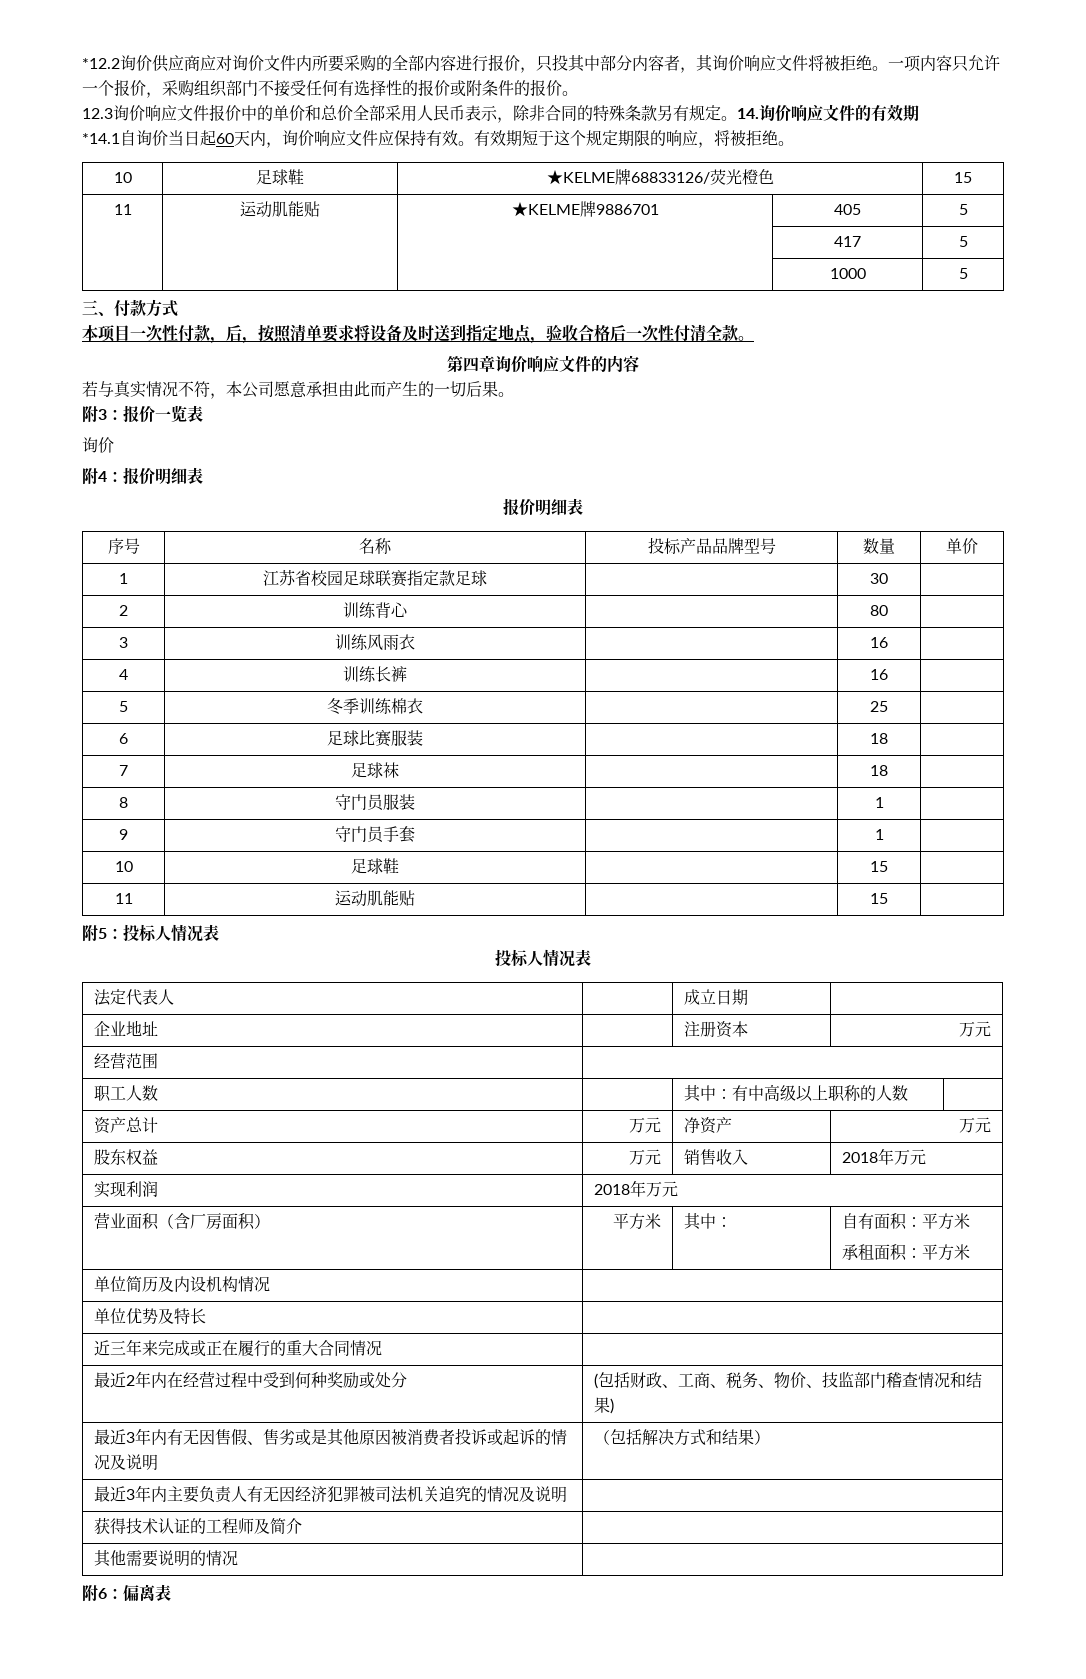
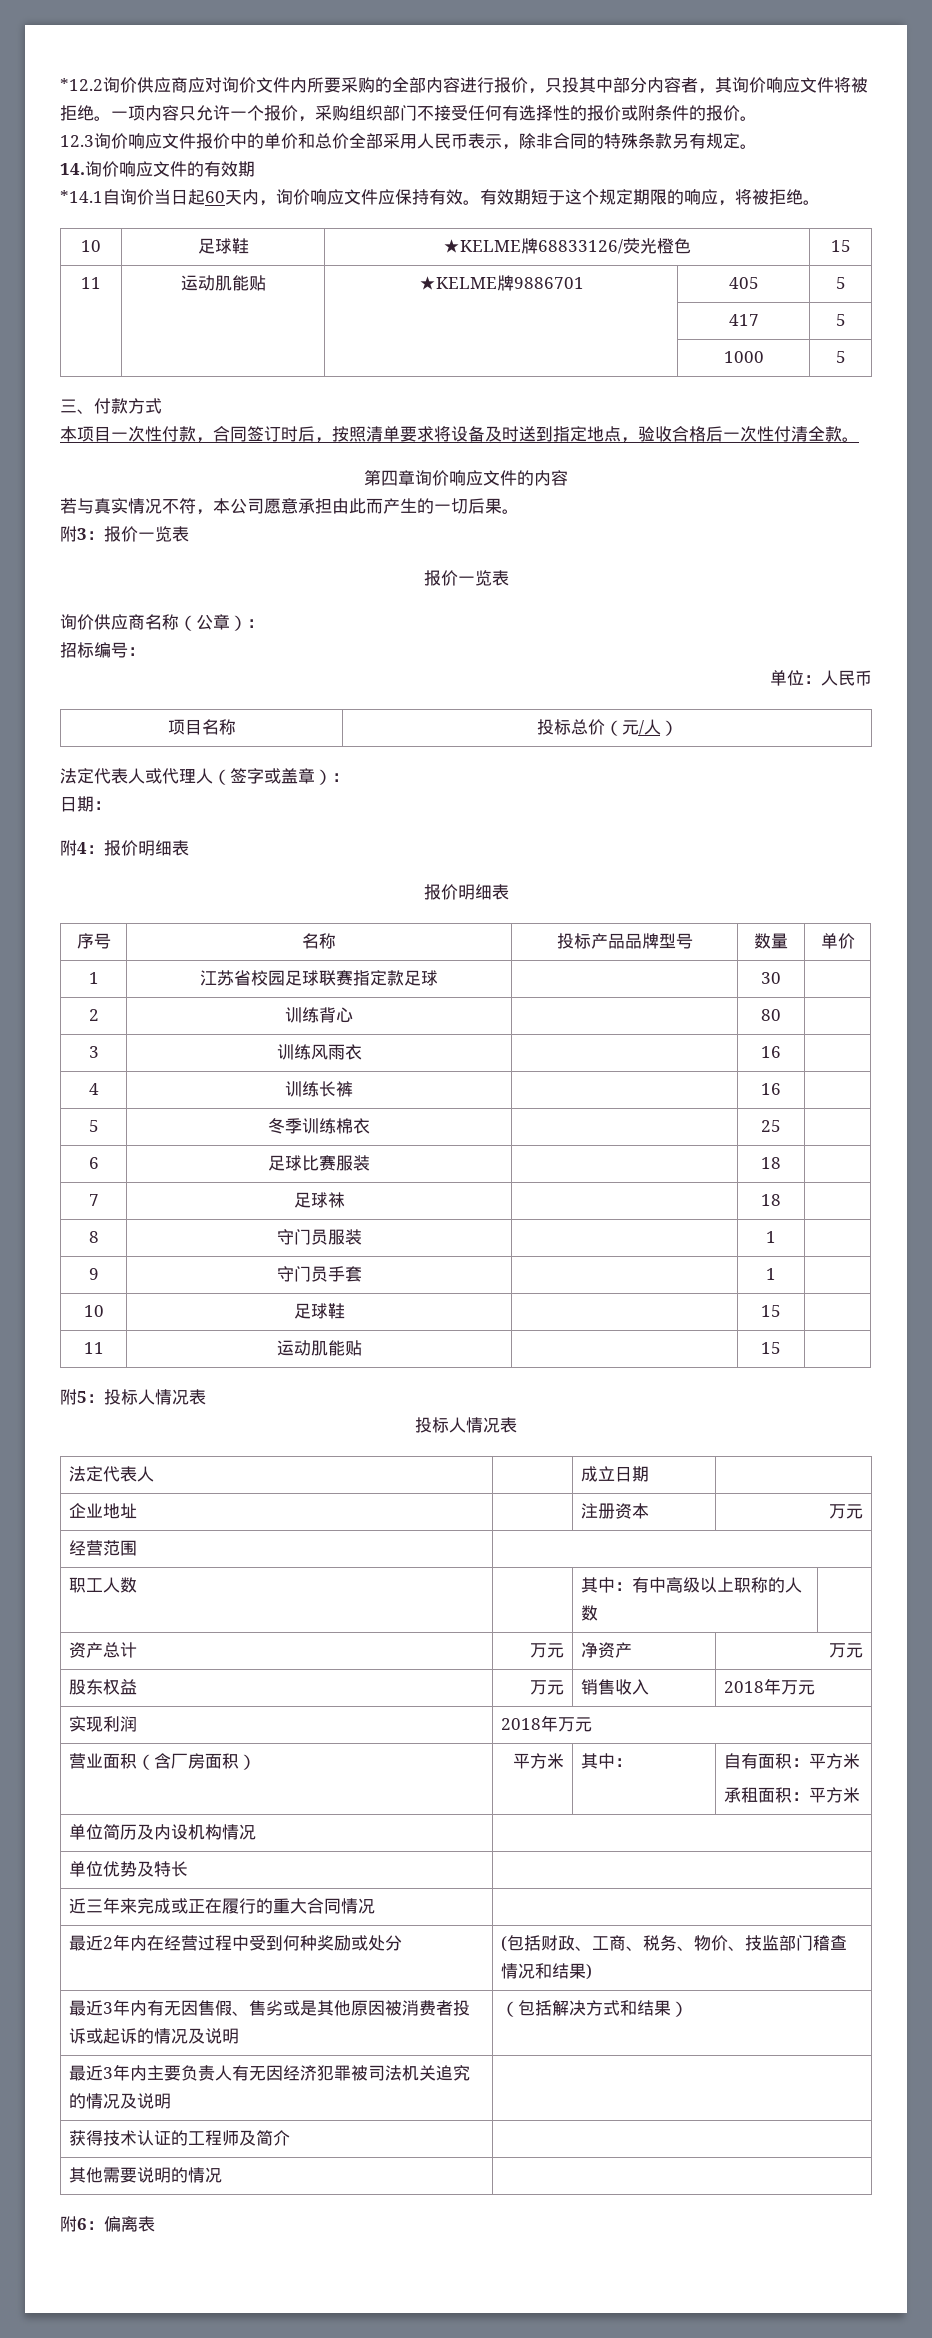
- 12.3询价响应文件报价中的单价和总价全部采用人民币表示，除非合同的特殊条款另有规定。14.询价响应文件的有效期
+ 12.3询价响应文件报价中的单价和总价全部采用人民币表示，除非合同的特殊条款另有规定。
+ 14.询价响应文件的有效期
- 本项目一次性付款，后，按照清单要求将设备及时送到指定地点，验收合格后一次性付清全款。
+ 本项目一次性付款，合同签订时后，按照清单要求将设备及时送到指定地点，验收合格后一次性付清全款。
  附3：报价一览表
- 询价
+ 报价一览表
+ 询价供应商名称（公章）：
+ 招标编号：
+ 单位：人民币
+ 项目名称 | 投标总价（元/人）
+ 法定代表人或代理人（签字或盖章）：
+ 日期：

